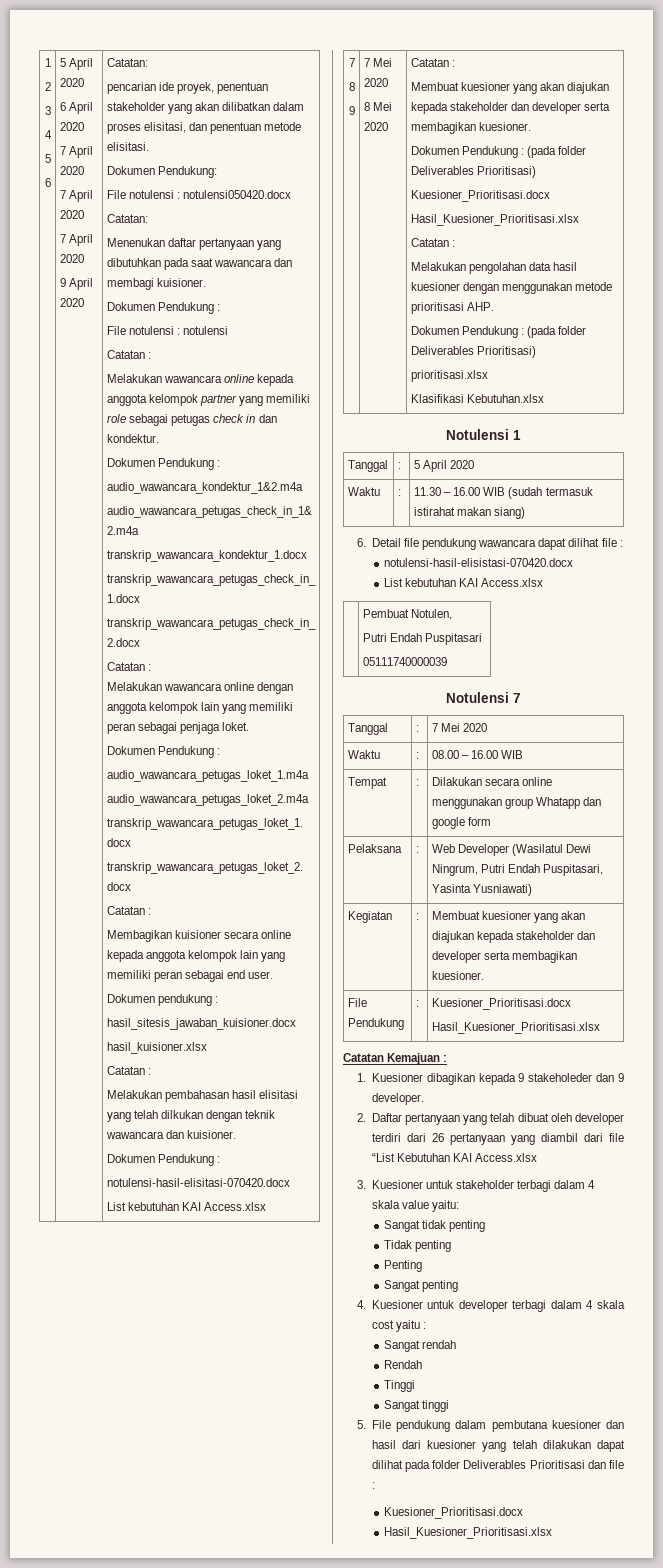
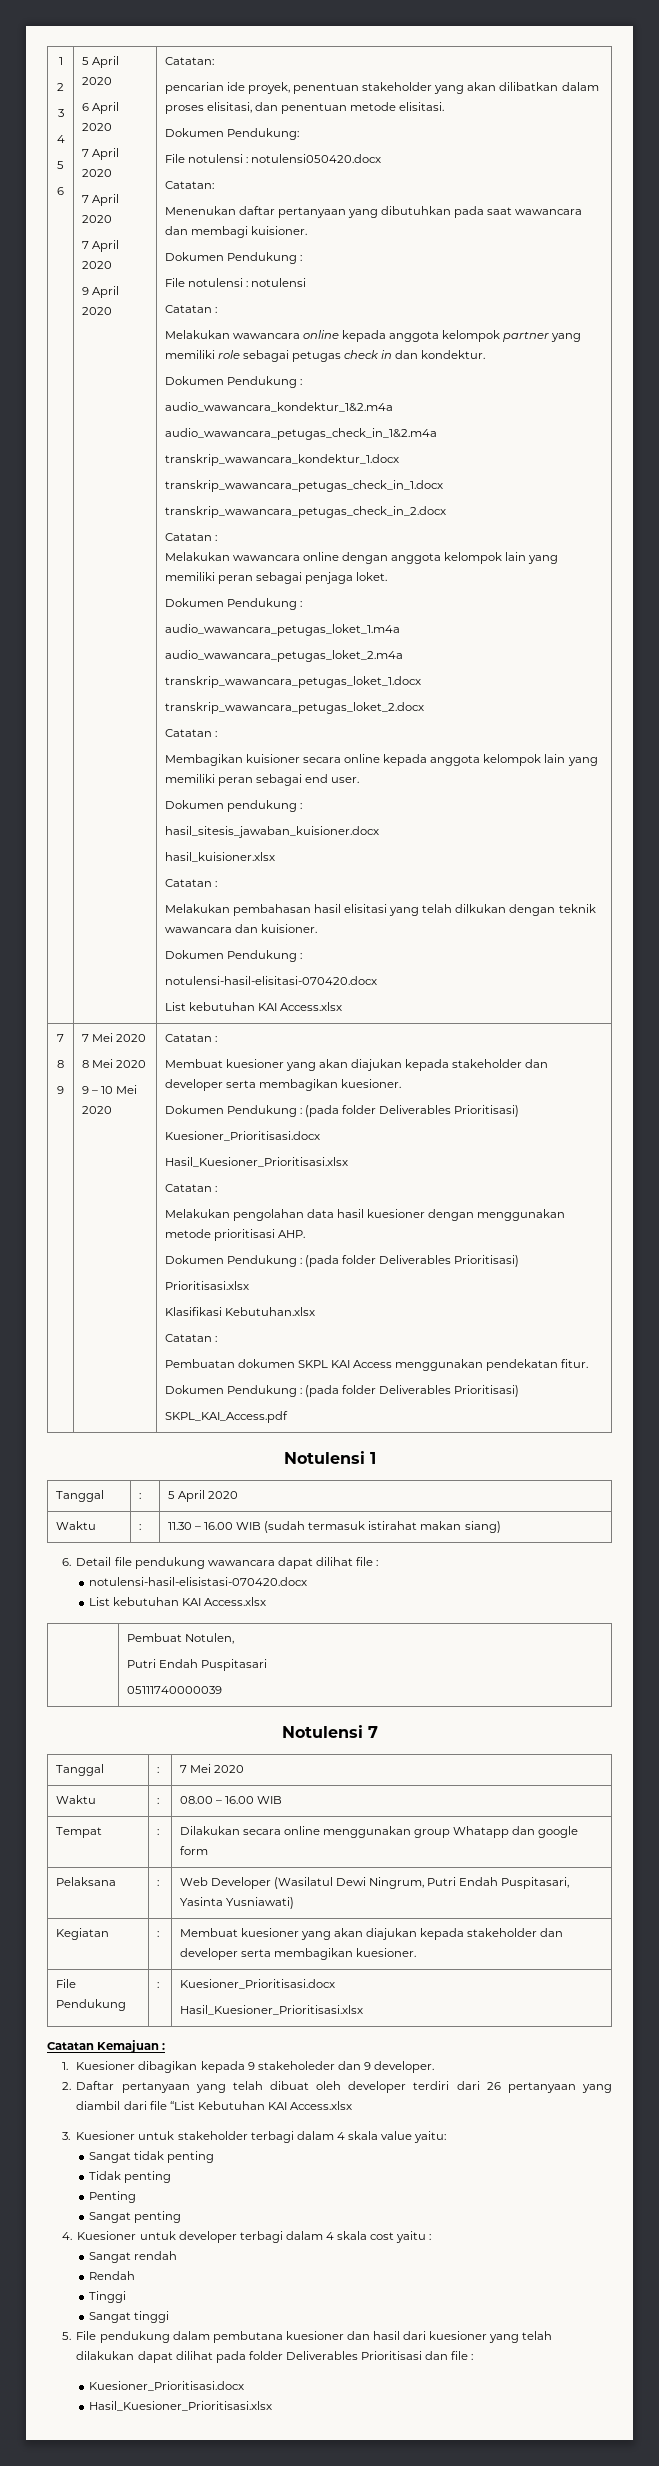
+ 9 – 10 Mei 2020
- prioritisasi.xlsx
+ Prioritisasi.xlsx
  Klasifikasi Kebutuhan.xlsx
+ Catatan :
+ Pembuatan dokumen SKPL KAI Access menggunakan pendekatan fitur.
+ Dokumen Pendukung : (pada folder Deliverables Prioritisasi)
+ SKPL_KAI_Access.pdf

